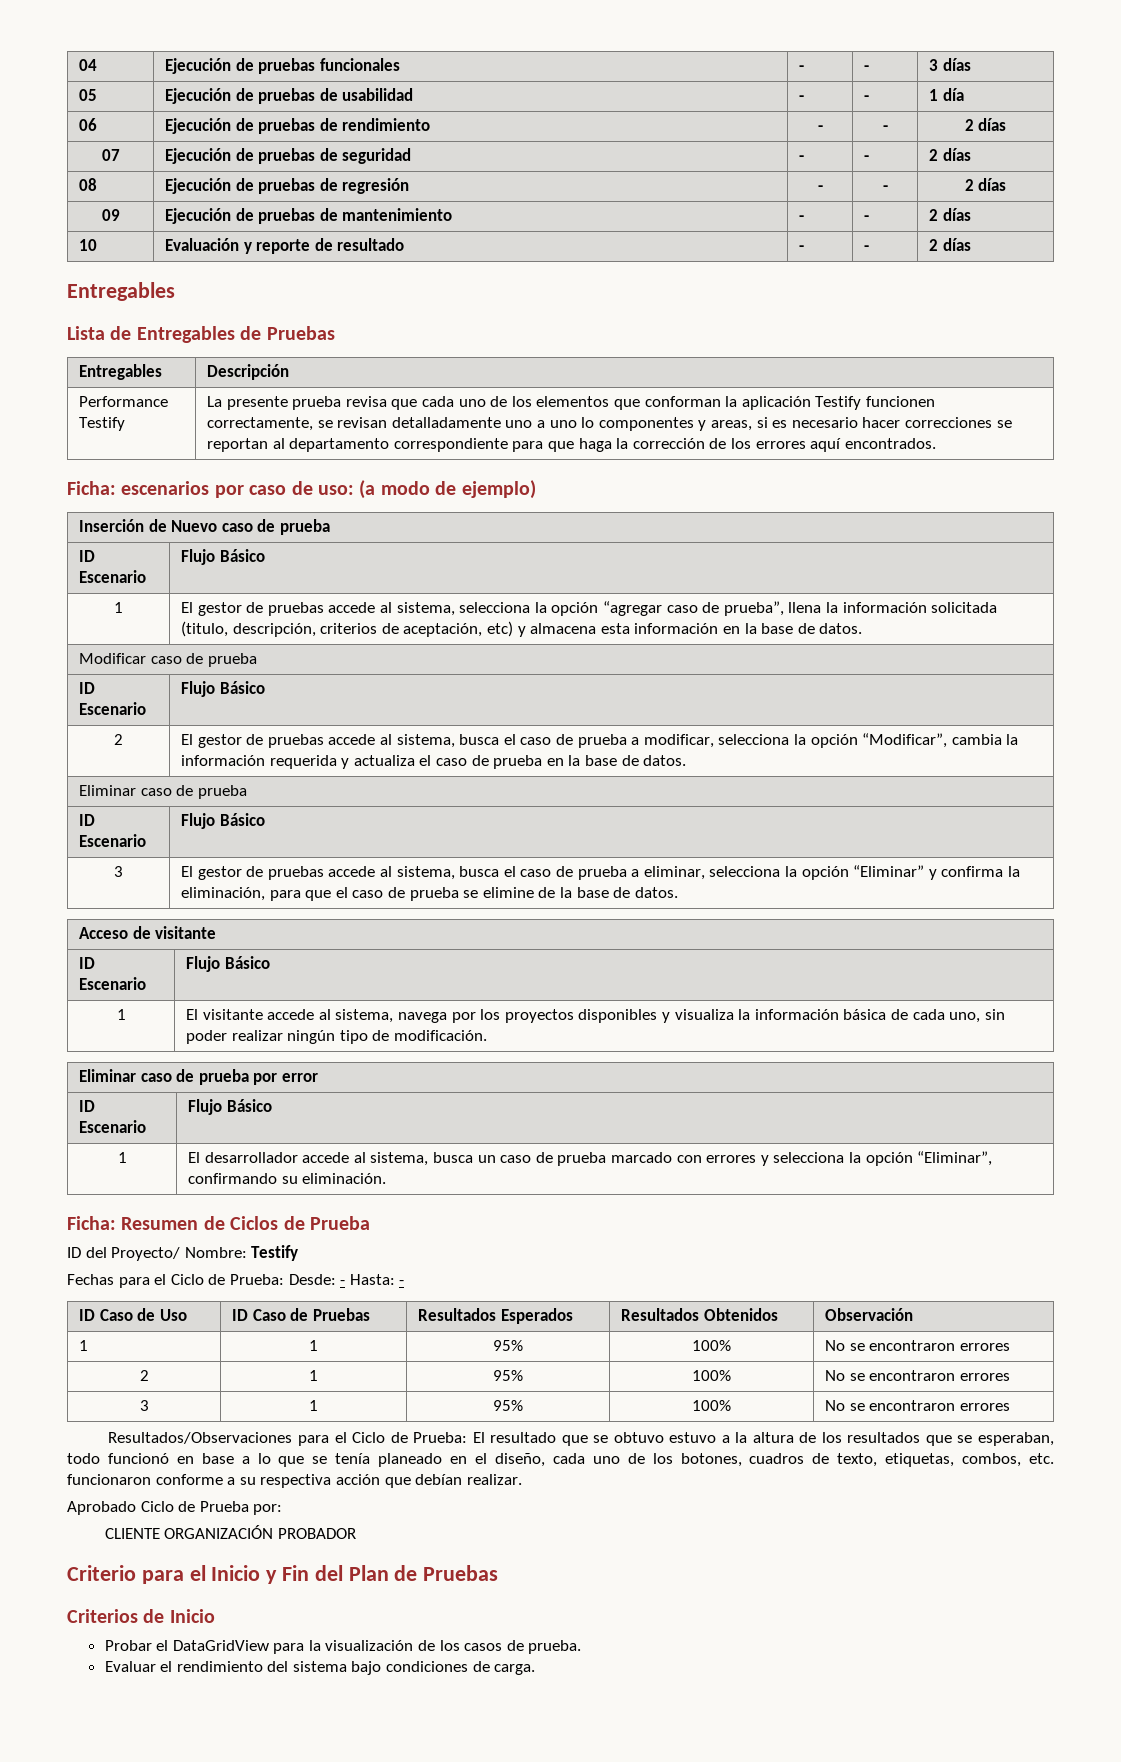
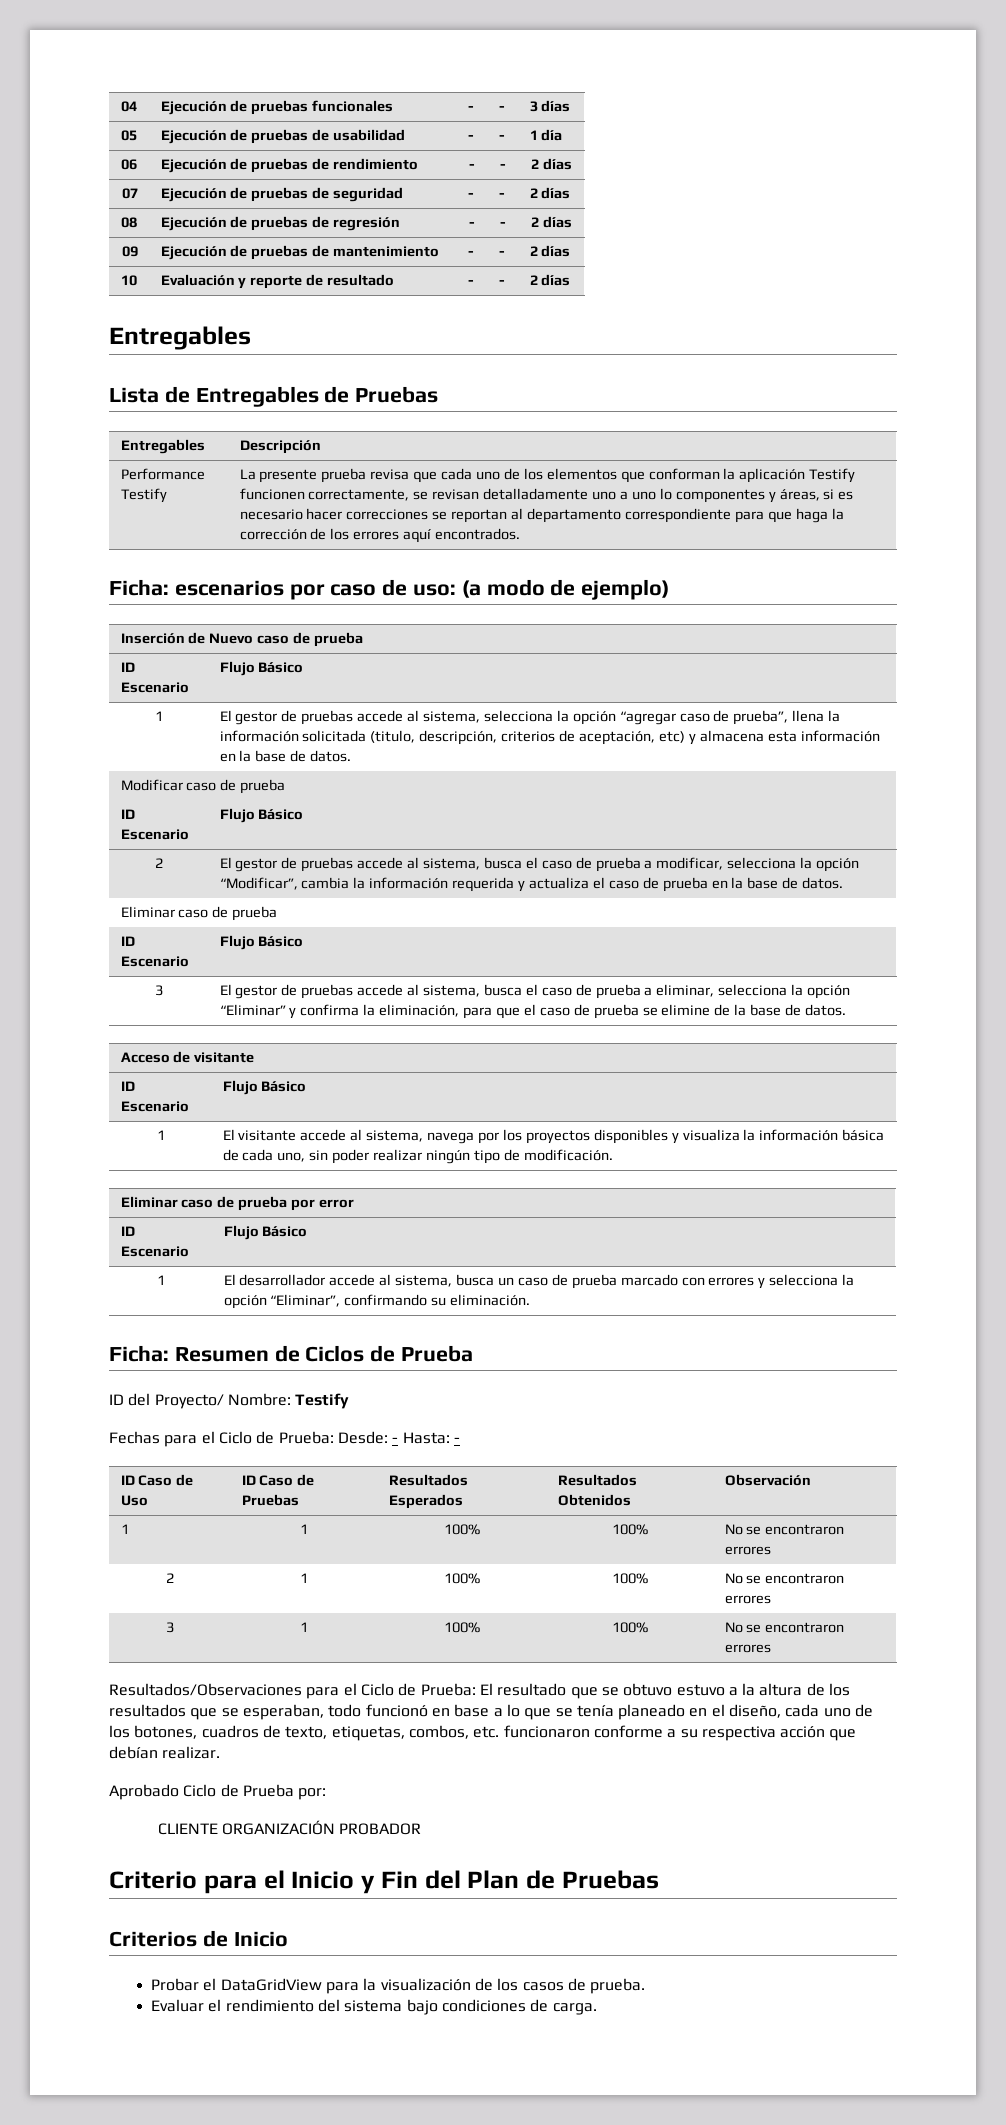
- La presente prueba revisa que cada uno de los elementos que conforman la aplicación Testify funcionen correctamente, se revisan detalladamente uno a uno lo componentes y areas, si es necesario hacer correcciones se reportan al departamento correspondiente para que haga la corrección de los errores aquí encontrados.
+ La presente prueba revisa que cada uno de los elementos que conforman la aplicación Testify funcionen correctamente, se revisan detalladamente uno a uno lo componentes y áreas, si es necesario hacer correcciones se reportan al departamento correspondiente para que haga la corrección de los errores aquí encontrados.
- 1 | 1 | 95% | 100% | No se encontraron errores
+ 1 | 1 | 100% | 100% | No se encontraron errores
- 2 | 1 | 95% | 100% | No se encontraron errores
+ 2 | 1 | 100% | 100% | No se encontraron errores
- 3 | 1 | 95% | 100% | No se encontraron errores
+ 3 | 1 | 100% | 100% | No se encontraron errores

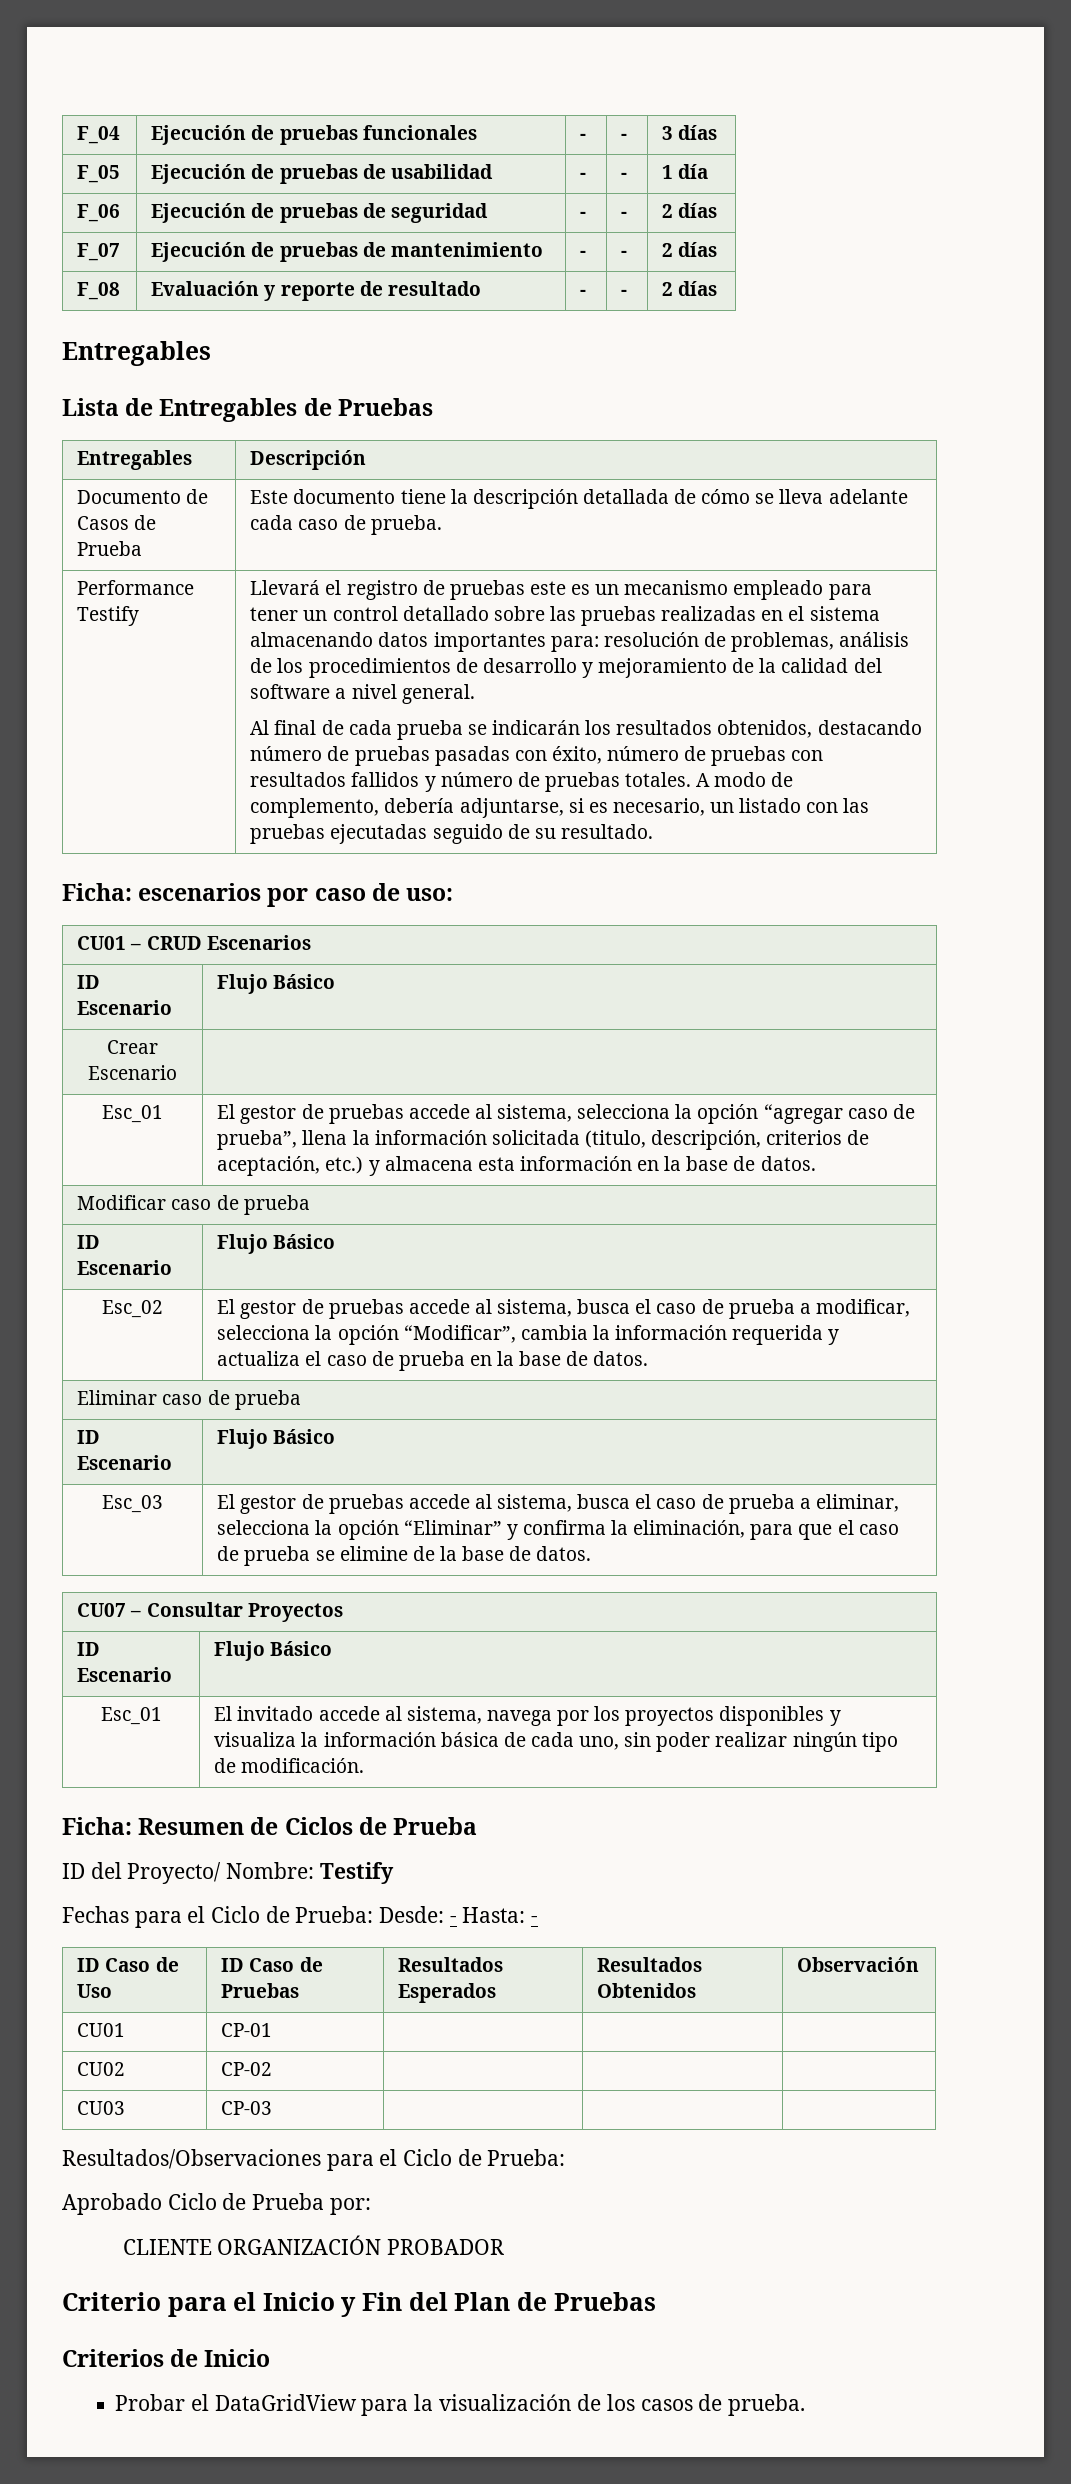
- 04 | Ejecución de pruebas funcionales | - | - | 3 días
+ F_04 | Ejecución de pruebas funcionales | - | - | 3 días
- 05 | Ejecución de pruebas de usabilidad | - | - | 1 día
+ F_05 | Ejecución de pruebas de usabilidad | - | - | 1 día
- 06 | Ejecución de pruebas de rendimiento | - | - | 2 días
- 07 | Ejecución de pruebas de seguridad | - | - | 2 días
+ F_06 | Ejecución de pruebas de seguridad | - | - | 2 días
- 08 | Ejecución de pruebas de regresión | - | - | 2 días
- 09 | Ejecución de pruebas de mantenimiento | - | - | 2 días
+ F_07 | Ejecución de pruebas de mantenimiento | - | - | 2 días
- 10 | Evaluación y reporte de resultado | - | - | 2 días
+ F_08 | Evaluación y reporte de resultado | - | - | 2 días
- Performance Testify | La presente prueba revisa que cada uno de los elementos que conforman la aplicación Testify funcionen correctamente, se revisan detalladamente uno a uno lo componentes y áreas, si es necesario hacer correcciones se reportan al departamento correspondiente para que haga la corrección de los errores aquí encontrados.
+ Documento de Casos de Prueba | Este documento tiene la descripción detallada de cómo se lleva adelante cada caso de prueba.
+ Performance Testify | Llevará el registro de pruebas este es un mecanismo empleado para tener un control detallado sobre las pruebas realizadas en el sistema almacenando datos importantes para: resolución de problemas, análisis de los procedimientos de desarrollo y mejoramiento de la calidad del software a nivel general.
+ Al final de cada prueba se indicarán los resultados obtenidos, destacando número de pruebas pasadas con éxito, número de pruebas con resultados fallidos y número de pruebas totales. A modo de complemento, debería adjuntarse, si es necesario, un listado con las pruebas ejecutadas seguido de su resultado.
- Ficha: escenarios por caso de uso: (a modo de ejemplo)
- Inserción de Nuevo caso de prueba
+ Ficha: escenarios por caso de uso:
+ CU01 – CRUD Escenarios
  ID Escenario | Flujo Básico
- 1 | El gestor de pruebas accede al sistema, selecciona la opción “agregar caso de prueba”, llena la información solicitada (titulo, descripción, criterios de aceptación, etc) y almacena esta información en la base de datos.
+ Crear Escenario |
+ Esc_01 | El gestor de pruebas accede al sistema, selecciona la opción “agregar caso de prueba”, llena la información solicitada (titulo, descripción, criterios de aceptación, etc.) y almacena esta información en la base de datos.
- 2 | El gestor de pruebas accede al sistema, busca el caso de prueba a modificar, selecciona la opción “Modificar”, cambia la información requerida y actualiza el caso de prueba en la base de datos.
+ Esc_02 | El gestor de pruebas accede al sistema, busca el caso de prueba a modificar, selecciona la opción “Modificar”, cambia la información requerida y actualiza el caso de prueba en la base de datos.
- 3 | El gestor de pruebas accede al sistema, busca el caso de prueba a eliminar, selecciona la opción “Eliminar” y confirma la eliminación, para que el caso de prueba se elimine de la base de datos.
+ Esc_03 | El gestor de pruebas accede al sistema, busca el caso de prueba a eliminar, selecciona la opción “Eliminar” y confirma la eliminación, para que el caso de prueba se elimine de la base de datos.
- Acceso de visitante
+ CU07 – Consultar Proyectos
  ID Escenario | Flujo Básico
- 1 | El visitante accede al sistema, navega por los proyectos disponibles y visualiza la información básica de cada uno, sin poder realizar ningún tipo de modificación.
+ Esc_01 | El invitado accede al sistema, navega por los proyectos disponibles y visualiza la información básica de cada uno, sin poder realizar ningún tipo de modificación.
- Eliminar caso de prueba por error
- ID Escenario | Flujo Básico
- 1 | El desarrollador accede al sistema, busca un caso de prueba marcado con errores y selecciona la opción “Eliminar”, confirmando su eliminación.
- 1 | 1 | 100% | 100% | No se encontraron errores
- 2 | 1 | 100% | 100% | No se encontraron errores
- 3 | 1 | 100% | 100% | No se encontraron errores
+ CU01 | CP-01 | | |
+ CU02 | CP-02 | | |
+ CU03 | CP-03 | | |
- Resultados/Observaciones para el Ciclo de Prueba: El resultado que se obtuvo estuvo a la altura de los resultados que se esperaban, todo funcionó en base a lo que se tenía planeado en el diseño, cada uno de los botones, cuadros de texto, etiquetas, combos, etc. funcionaron conforme a su respectiva acción que debían realizar.
+ Resultados/Observaciones para el Ciclo de Prueba:
- Evaluar el rendimiento del sistema bajo condiciones de carga.

